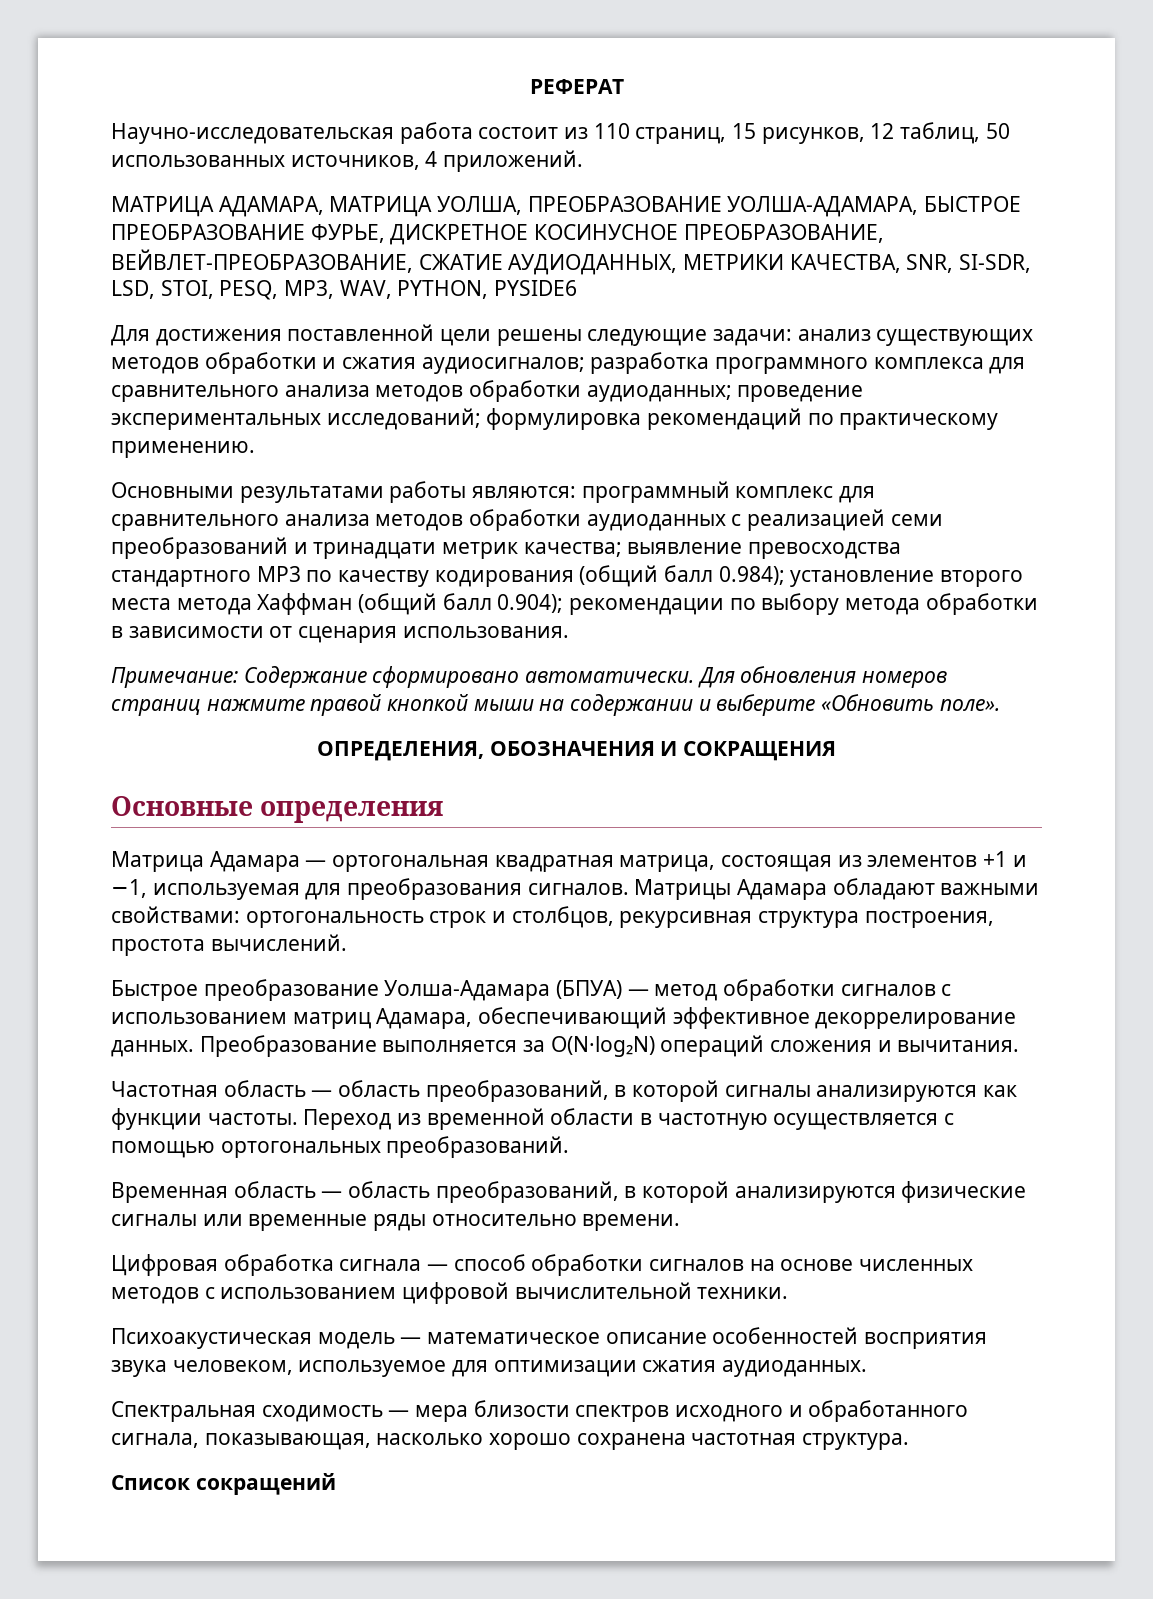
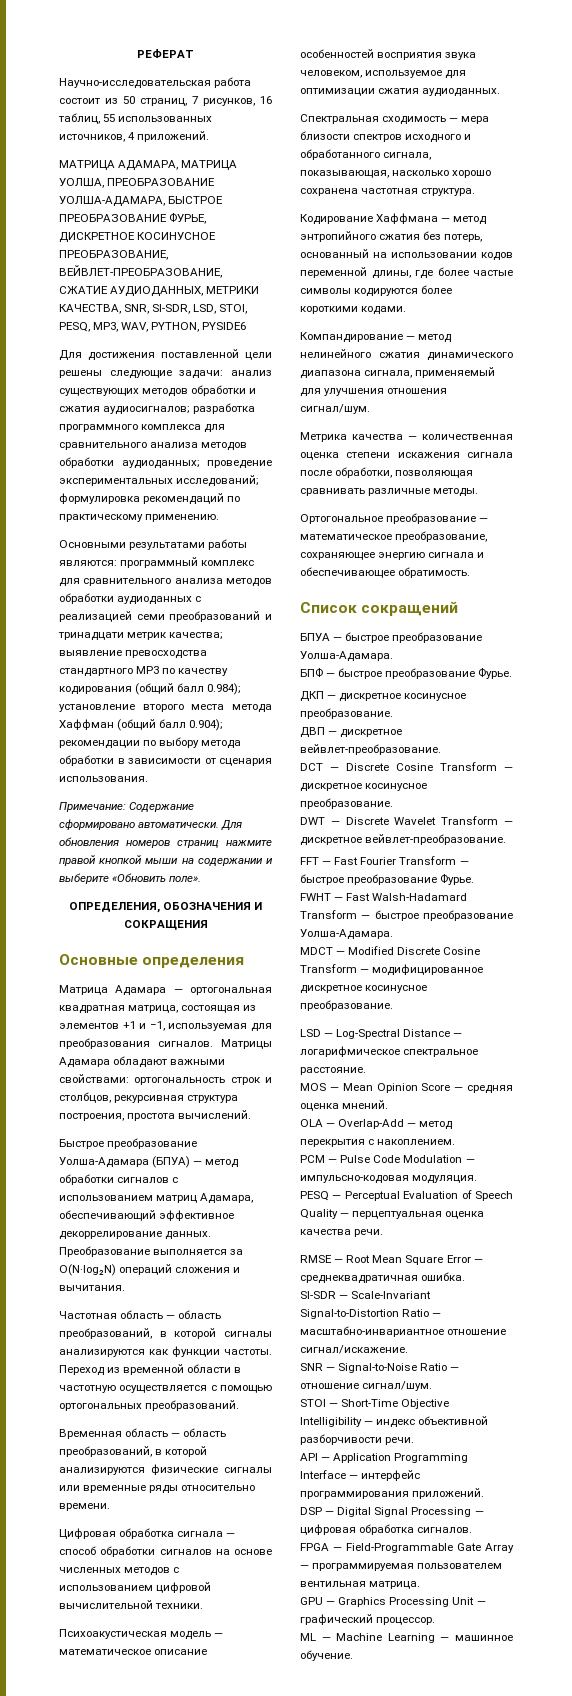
- Научно-исследовательская работа состоит из 110 страниц, 15 рисунков, 12 таблиц, 50 использованных источников, 4 приложений.
+ Научно-исследовательская работа состоит из 50 страниц, 7 рисунков, 16 таблиц, 55 использованных источников, 4 приложений.
+ Кодирование Хаффмана — метод энтропийного сжатия без потерь, основанный на использовании кодов переменной длины, где более частые символы кодируются более короткими кодами.
+ Компандирование — метод нелинейного сжатия динамического диапазона сигнала, применяемый для улучшения отношения сигнал/шум.
+ Метрика качества — количественная оценка степени искажения сигнала после обработки, позволяющая сравнивать различные методы.
+ Ортогональное преобразование — математическое преобразование, сохраняющее энергию сигнала и обеспечивающее обратимость.
  Список сокращений
+ БПУА — быстрое преобразование Уолша-Адамара.
+ БПФ — быстрое преобразование Фурье.
+ ДКП — дискретное косинусное преобразование.
+ ДВП — дискретное вейвлет-преобразование.
+ DCT — Discrete Cosine Transform — дискретное косинусное преобразование.
+ DWT — Discrete Wavelet Transform — дискретное вейвлет-преобразование.
+ FFT — Fast Fourier Transform — быстрое преобразование Фурье.
+ FWHT — Fast Walsh-Hadamard Transform — быстрое преобразование Уолша-Адамара.
+ MDCT — Modified Discrete Cosine Transform — модифицированное дискретное косинусное преобразование.
+ LSD — Log-Spectral Distance — логарифмическое спектральное расстояние.
+ MOS — Mean Opinion Score — средняя оценка мнений.
+ OLA — Overlap-Add — метод перекрытия с накоплением.
+ PCM — Pulse Code Modulation — импульсно-кодовая модуляция.
+ PESQ — Perceptual Evaluation of Speech Quality — перцептуальная оценка качества речи.
+ RMSE — Root Mean Square Error — среднеквадратичная ошибка.
+ SI-SDR — Scale-Invariant Signal-to-Distortion Ratio — масштабно-инвариантное отношение сигнал/искажение.
+ SNR — Signal-to-Noise Ratio — отношение сигнал/шум.
+ STOI — Short-Time Objective Intelligibility — индекс объективной разборчивости речи.
+ API — Application Programming Interface — интерфейс программирования приложений.
+ DSP — Digital Signal Processing — цифровая обработка сигналов.
+ FPGA — Field-Programmable Gate Array — программируемая пользователем вентильная матрица.
+ GPU — Graphics Processing Unit — графический процессор.
+ ML — Machine Learning — машинное обучение.

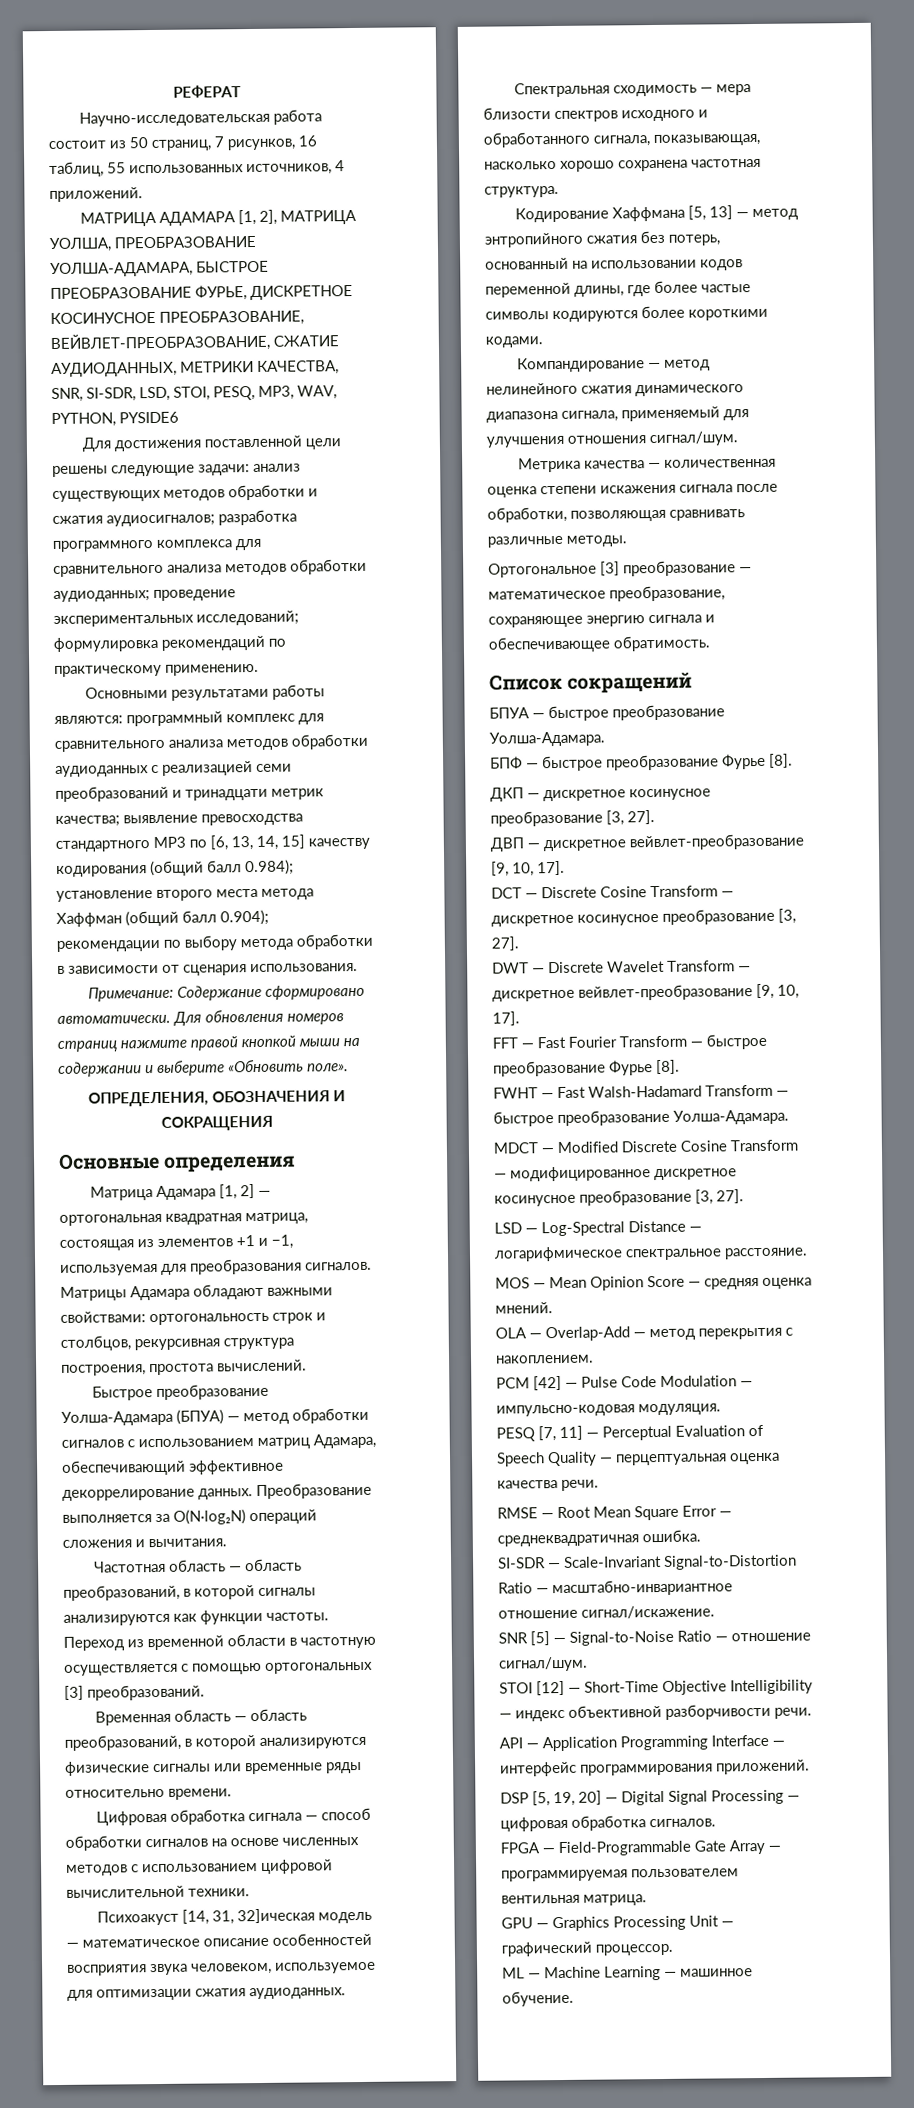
- МАТРИЦА АДАМАРА, МАТРИЦА УОЛША, ПРЕОБРАЗОВАНИЕ УОЛША-АДАМАРА, БЫСТРОЕ ПРЕОБРАЗОВАНИЕ ФУРЬЕ, ДИСКРЕТНОЕ КОСИНУСНОЕ ПРЕОБРАЗОВАНИЕ, ВЕЙВЛЕТ-ПРЕОБРАЗОВАНИЕ, СЖАТИЕ АУДИОДАННЫХ, МЕТРИКИ КАЧЕСТВА, SNR, SI-SDR, LSD, STOI, PESQ, MP3, WAV, PYTHON, PYSIDE6
+ МАТРИЦА АДАМАРА [1, 2], МАТРИЦА УОЛША, ПРЕОБРАЗОВАНИЕ УОЛША-АДАМАРА, БЫСТРОЕ ПРЕОБРАЗОВАНИЕ ФУРЬЕ, ДИСКРЕТНОЕ КОСИНУСНОЕ ПРЕОБРАЗОВАНИЕ, ВЕЙВЛЕТ-ПРЕОБРАЗОВАНИЕ, СЖАТИЕ АУДИОДАННЫХ, МЕТРИКИ КАЧЕСТВА, SNR, SI-SDR, LSD, STOI, PESQ, MP3, WAV, PYTHON, PYSIDE6
- Основными результатами работы являются: программный комплекс для сравнительного анализа методов обработки аудиоданных с реализацией семи преобразований и тринадцати метрик качества; выявление превосходства стандартного MP3 по качеству кодирования (общий балл 0.984); установление второго места метода Хаффман (общий балл 0.904); рекомендации по выбору метода обработки в зависимости от сценария использования.
+ Основными результатами работы являются: программный комплекс для сравнительного анализа методов обработки аудиоданных с реализацией семи преобразований и тринадцати метрик качества; выявление превосходства стандартного MP3 по [6, 13, 14, 15] качеству кодирования (общий балл 0.984); установление второго места метода Хаффман (общий балл 0.904); рекомендации по выбору метода обработки в зависимости от сценария использования.
- Матрица Адамара — ортогональная квадратная матрица, состоящая из элементов +1 и −1, используемая для преобразования сигналов.
+ Матрица Адамара [1, 2] — ортогональная квадратная матрица, состоящая из элементов +1 и −1, используемая для преобразования сигналов.
- Переход из временной области в частотную осуществляется с помощью ортогональных преобразований.
+ Переход из временной области в частотную осуществляется с помощью ортогональных [3] преобразований.
- Психоакустическая модель — математическое описание особенностей восприятия звука человеком, используемое для оптимизации сжатия аудиоданных.
+ Психоакуст [14, 31, 32]ическая модель — математическое описание особенностей восприятия звука человеком, используемое для оптимизации сжатия аудиоданных.
- Кодирование Хаффмана — метод энтропийного сжатия без потерь, основанный на использовании кодов переменной длины, где более частые символы кодируются более короткими кодами.
+ Кодирование Хаффмана [5, 13] — метод энтропийного сжатия без потерь, основанный на использовании кодов переменной длины, где более частые символы кодируются более короткими кодами.
- Ортогональное преобразование — математическое преобразование, сохраняющее энергию сигнала и обеспечивающее обратимость.
+ Ортогональное [3] преобразование — математическое преобразование, сохраняющее энергию сигнала и обеспечивающее обратимость.
- БПФ — быстрое преобразование Фурье.
+ БПФ — быстрое преобразование Фурье [8].
- ДКП — дискретное косинусное преобразование.
+ ДКП — дискретное косинусное преобразование [3, 27].
- ДВП — дискретное вейвлет-преобразование.
+ ДВП — дискретное вейвлет-преобразование [9, 10, 17].
- DCT — Discrete Cosine Transform — дискретное косинусное преобразование.
+ DCT — Discrete Cosine Transform — дискретное косинусное преобразование [3, 27].
- DWT — Discrete Wavelet Transform — дискретное вейвлет-преобразование.
+ DWT — Discrete Wavelet Transform — дискретное вейвлет-преобразование [9, 10, 17].
- FFT — Fast Fourier Transform — быстрое преобразование Фурье.
+ FFT — Fast Fourier Transform — быстрое преобразование Фурье [8].
- MDCT — Modified Discrete Cosine Transform — модифицированное дискретное косинусное преобразование.
+ MDCT — Modified Discrete Cosine Transform — модифицированное дискретное косинусное преобразование [3, 27].
- PCM — Pulse Code Modulation — импульсно-кодовая модуляция.
+ PCM [42] — Pulse Code Modulation — импульсно-кодовая модуляция.
- PESQ — Perceptual Evaluation of Speech Quality — перцептуальная оценка качества речи.
+ PESQ [7, 11] — Perceptual Evaluation of Speech Quality — перцептуальная оценка качества речи.
- SNR — Signal-to-Noise Ratio — отношение сигнал/шум.
+ SNR [5] — Signal-to-Noise Ratio — отношение сигнал/шум.
- STOI — Short-Time Objective Intelligibility — индекс объективной разборчивости речи.
+ STOI [12] — Short-Time Objective Intelligibility — индекс объективной разборчивости речи.
- DSP — Digital Signal Processing — цифровая обработка сигналов.
+ DSP [5, 19, 20] — Digital Signal Processing — цифровая обработка сигналов.

